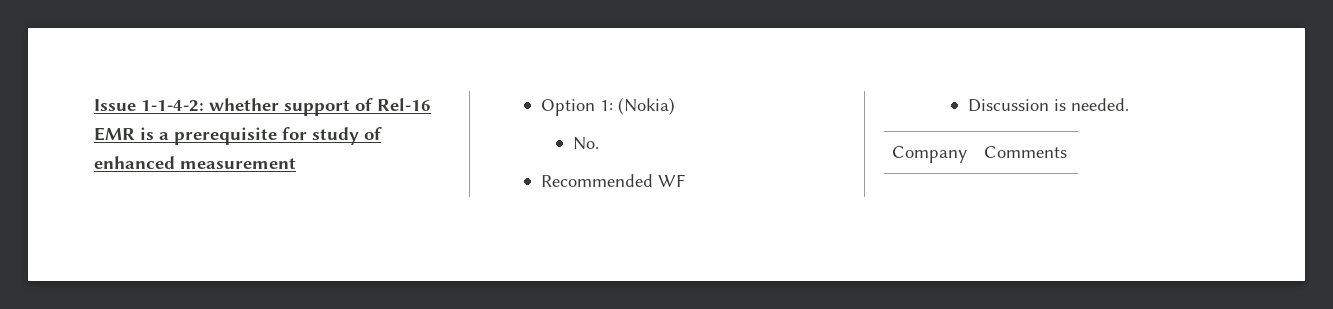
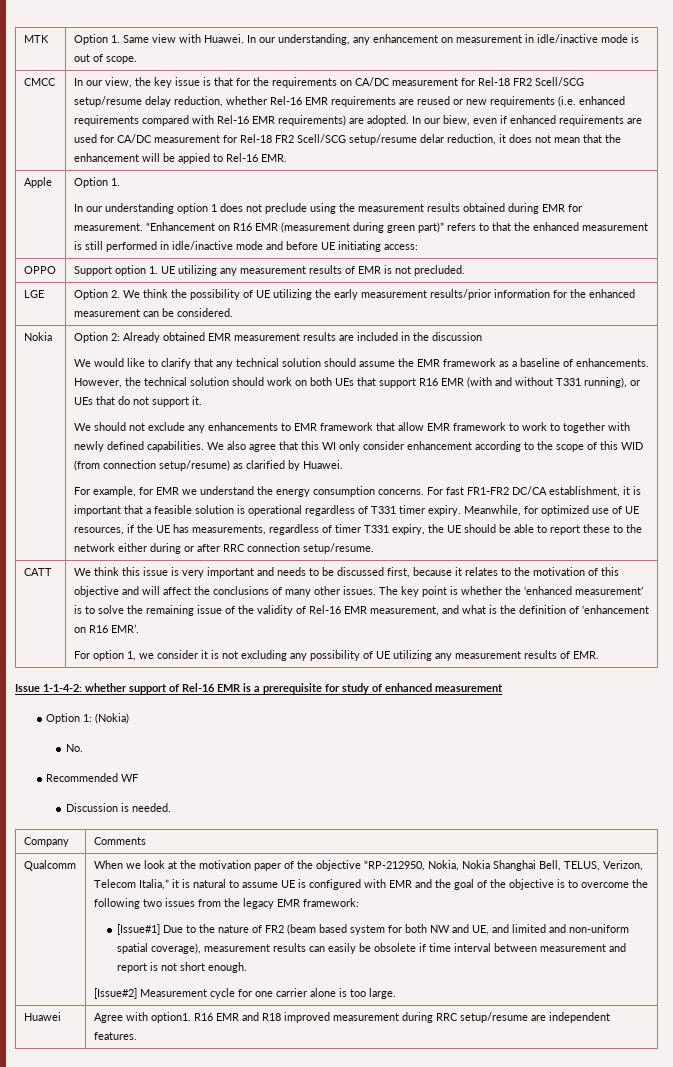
+ MTK | Option 1. Same view with Huawei. In our understanding, any enhancement on measurement in idle/inactive mode is out of scope.
+ CMCC | In our view, the key issue is that for the requirements on CA/DC measurement for Rel-18 FR2 Scell/SCG setup/resume delay reduction, whether Rel-16 EMR requirements are reused or new requirements (i.e. enhanced requirements compared with Rel-16 EMR requirements) are adopted. In our biew, even if enhanced requirements are used for CA/DC measurement for Rel-18 FR2 Scell/SCG setup/resume delar reduction, it does not mean that the enhancement will be appied to Rel-16 EMR.
+ Apple | Option 1.
+ In our understanding option 1 does not preclude using the measurement results obtained during EMR for measurement. “Enhancement on R16 EMR (measurement during green part)” refers to that the enhanced measurement is still performed in idle/inactive mode and before UE initiating access:
+ OPPO | Support option 1. UE utilizing any measurement results of EMR is not precluded.
+ LGE | Option 2. We think the possibility of UE utilizing the early measurement results/prior information for the enhanced measurement can be considered.
+ Nokia | Option 2: Already obtained EMR measurement results are included in the discussion
+ We would like to clarify that any technical solution should assume the EMR framework as a baseline of enhancements. However, the technical solution should work on both UEs that support R16 EMR (with and without T331 running), or UEs that do not support it.
+ We should not exclude any enhancements to EMR framework that allow EMR framework to work to together with newly defined capabilities. We also agree that this WI only consider enhancement according to the scope of this WID (from connection setup/resume) as clarified by Huawei.
+ For example, for EMR we understand the energy consumption concerns. For fast FR1-FR2 DC/CA establishment, it is important that a feasible solution is operational regardless of T331 timer expiry. Meanwhile, for optimized use of UE resources, if the UE has measurements, regardless of timer T331 expiry, the UE should be able to report these to the network either during or after RRC connection setup/resume.
+ CATT | We think this issue is very important and needs to be discussed first, because it relates to the motivation of this objective and will affect the conclusions of many other issues. The key point is whether the ‘enhanced measurement’ is to solve the remaining issue of the validity of Rel-16 EMR measurement, and what is the definition of ‘enhancement on R16 EMR’.
+ For option 1, we consider it is not excluding any possibility of UE utilizing any measurement results of EMR.
+ Qualcomm | When we look at the motivation paper of the objective “RP-212950, Nokia, Nokia Shanghai Bell, TELUS, Verizon, Telecom Italia,” it is natural to assume UE is configured with EMR and the goal of the objective is to overcome the following two issues from the legacy EMR framework:
+ [Issue#1] Due to the nature of FR2 (beam based system for both NW and UE, and limited and non-uniform spatial coverage), measurement results can easily be obsolete if time interval between measurement and report is not short enough.
+ [Issue#2] Measurement cycle for one carrier alone is too large.
+ Huawei | Agree with option1. R16 EMR and R18 improved measurement during RRC setup/resume are independent features.

